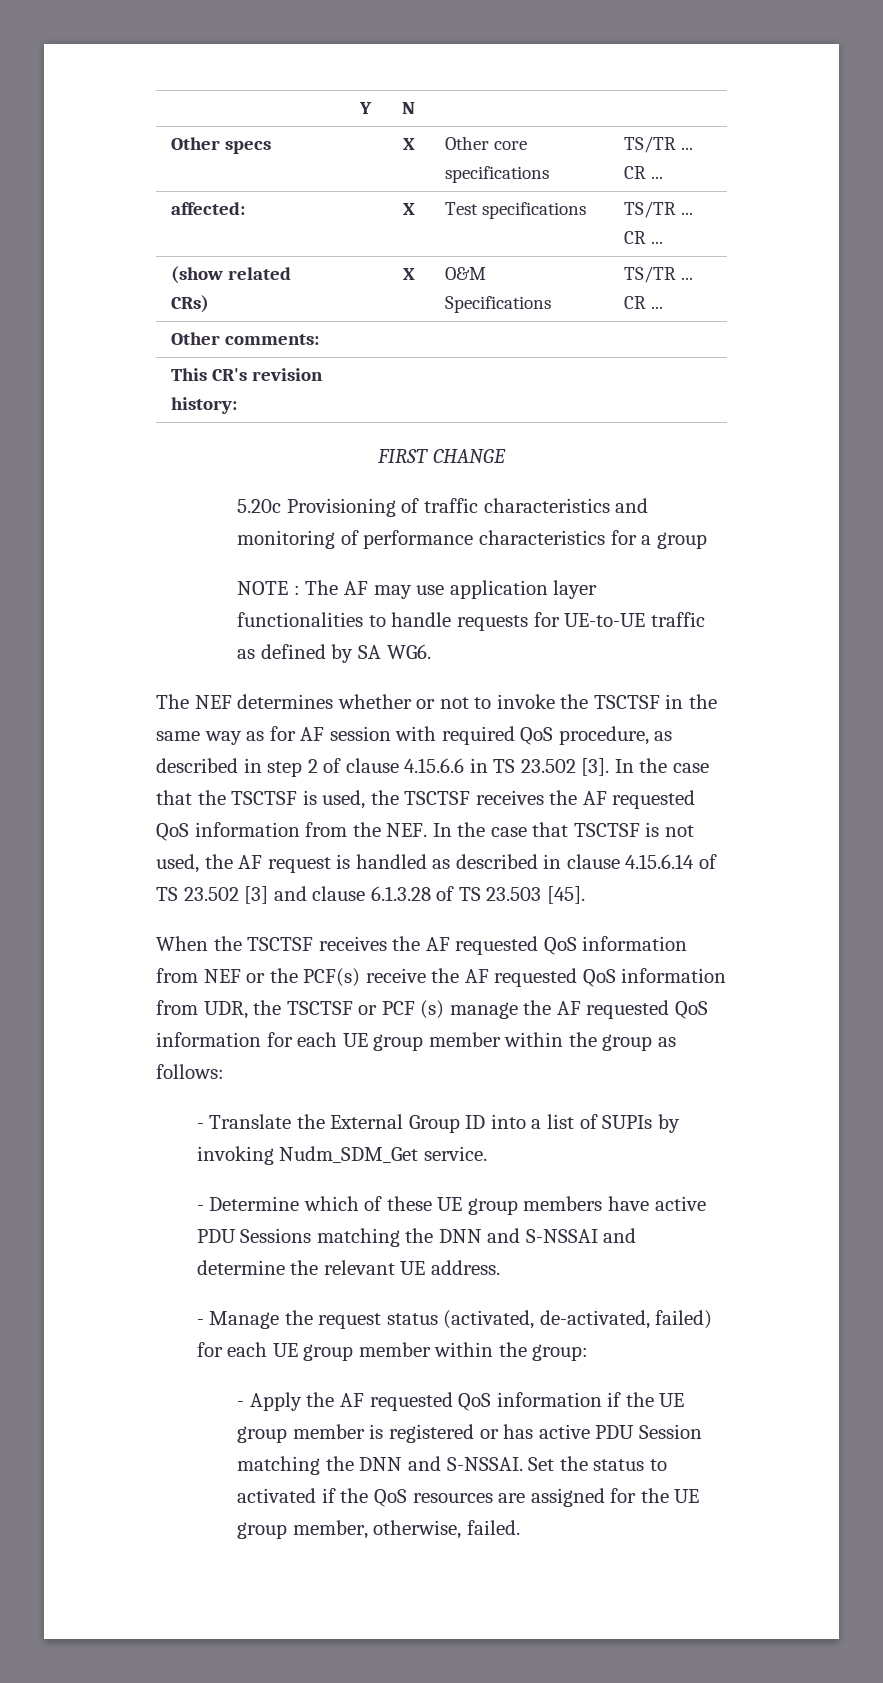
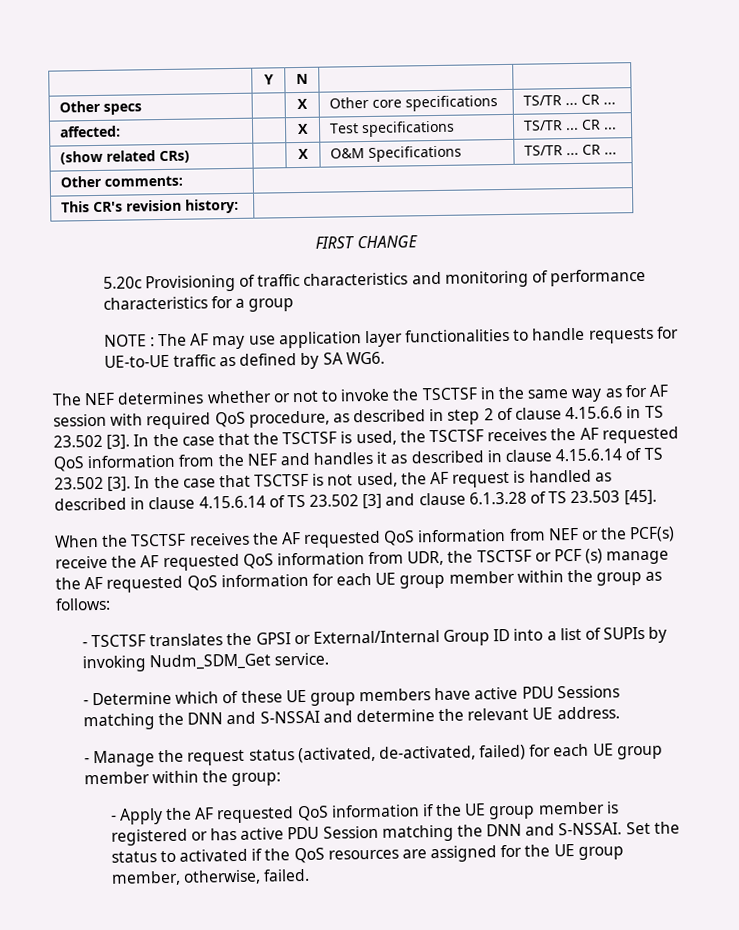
- In the case that the TSCTSF is used, the TSCTSF receives the AF requested QoS information from the NEF. In the case that TSCTSF is not used, the AF request is handled as described in clause 4.15.6.14 of TS 23.502 [3] and clause 6.1.3.28 of TS 23.503 [45].
+ In the case that the TSCTSF is used, the TSCTSF receives the AF requested QoS information from the NEF and handles it as described in clause 4.15.6.14 of TS 23.502 [3]. In the case that TSCTSF is not used, the AF request is handled as described in clause 4.15.6.14 of TS 23.502 [3] and clause 6.1.3.28 of TS 23.503 [45].
- - Translate the External Group ID into a list of SUPIs by invoking Nudm_SDM_Get service.
+ - TSCTSF translates the GPSI or External/Internal Group ID into a list of SUPIs by invoking Nudm_SDM_Get service.

